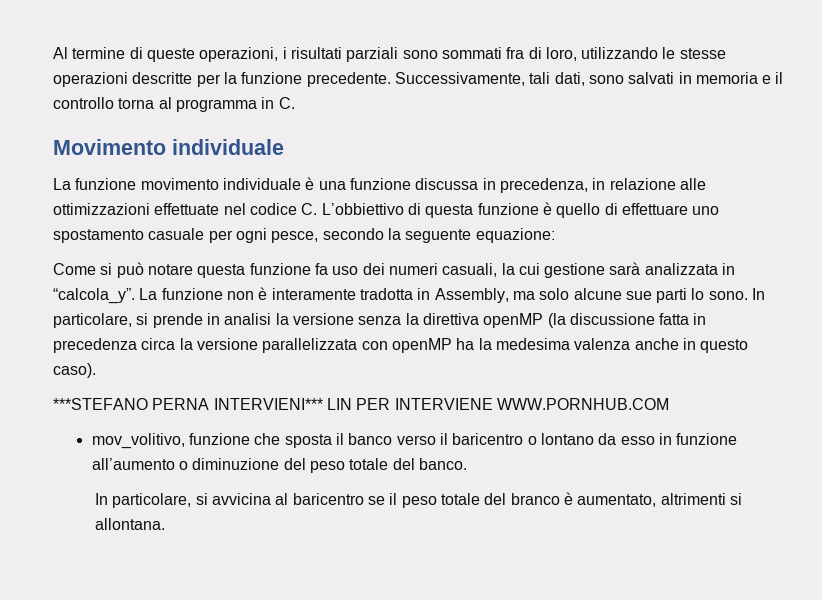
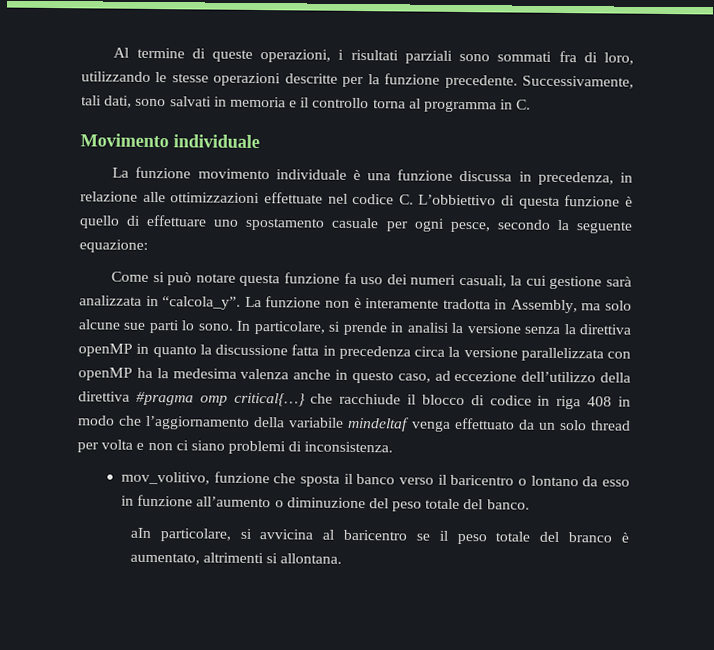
- In particolare, si prende in analisi la versione senza la direttiva openMP (la discussione fatta in precedenza circa la versione parallelizzata con openMP ha la medesima valenza anche in questo caso).
- ***STEFANO PERNA INTERVIENI*** LIN PER INTERVIENE WWW.PORNHUB.COM
+ In particolare, si prende in analisi la versione senza la direttiva openMP in quanto la discussione fatta in precedenza circa la versione parallelizzata con openMP ha la medesima valenza anche in questo caso, ad eccezione dell’utilizzo della direttiva #pragma omp critical{…} che racchiude il blocco di codice in riga 408 in modo che l’aggiornamento della variabile mindeltaf venga effettuato da un solo thread per volta e non ci siano problemi di inconsistenza.
- In particolare, si avvicina al baricentro se il peso totale del branco è aumentato, altrimenti si allontana.
+ aIn particolare, si avvicina al baricentro se il peso totale del branco è aumentato, altrimenti si allontana.

